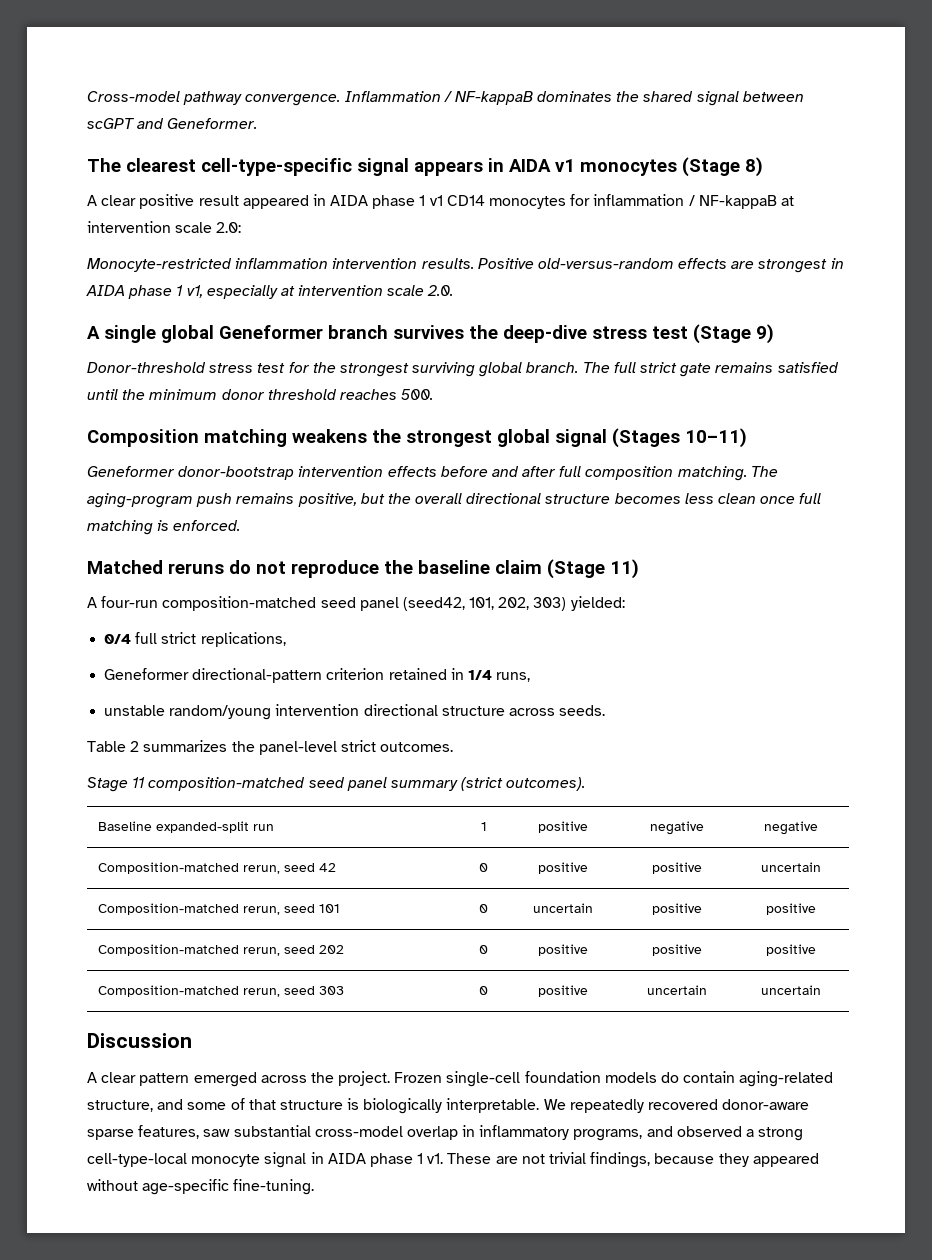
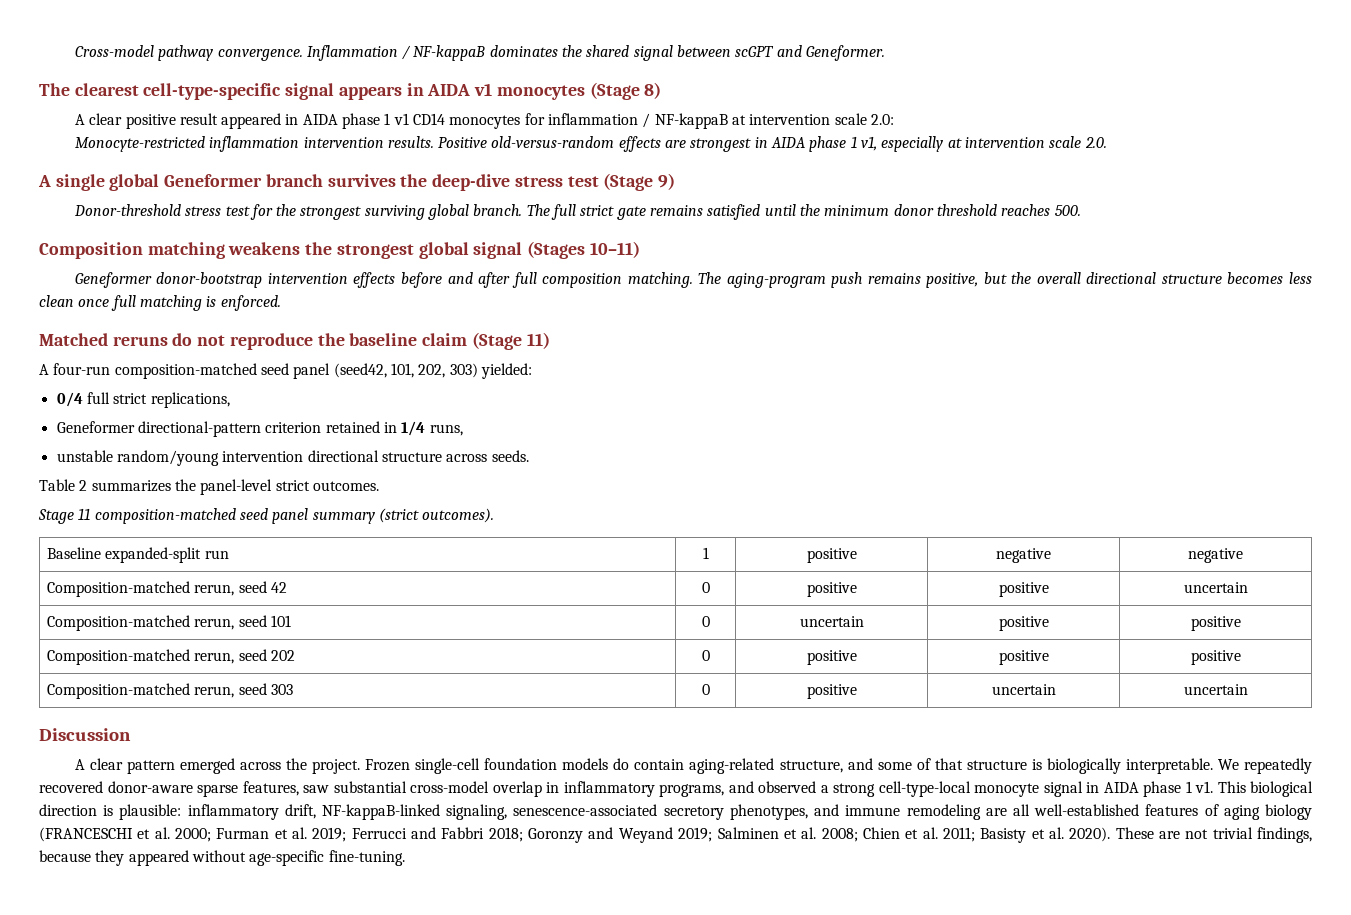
+ This biological direction is plausible: inflammatory drift, NF-kappaB-linked signaling, senescence-associated secretory phenotypes, and immune remodeling are all well-established features of aging biology (FRANCESCHI et al. 2000; Furman et al. 2019; Ferrucci and Fabbri 2018; Goronzy and Weyand 2019; Salminen et al. 2008; Chien et al. 2011; Basisty et al. 2020).

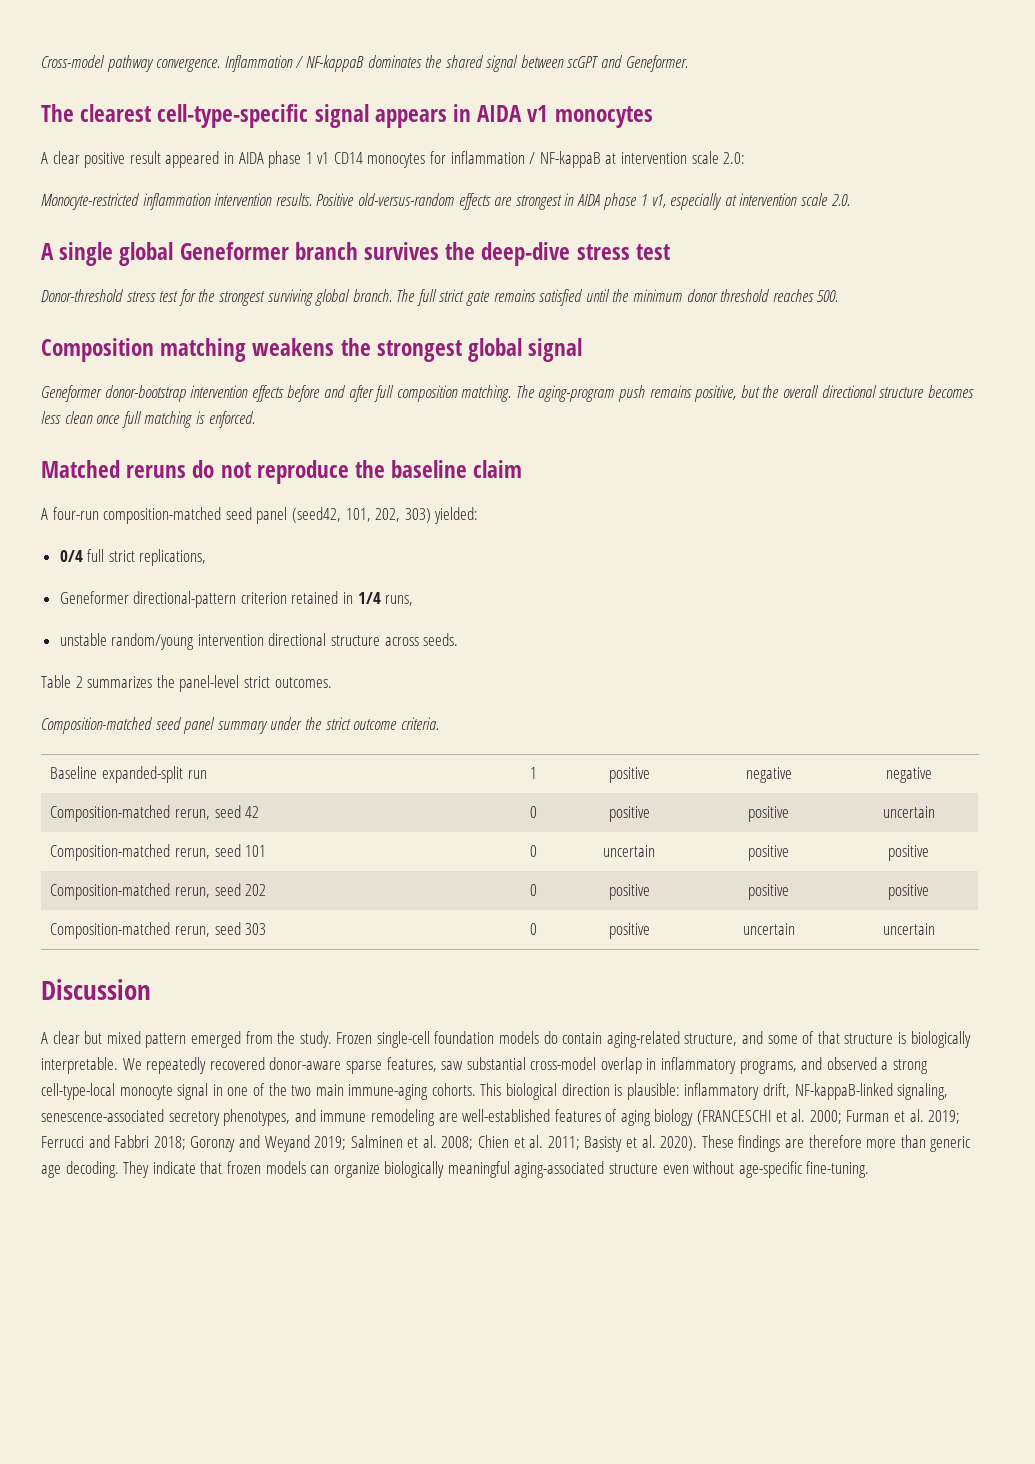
- The clearest cell-type-specific signal appears in AIDA v1 monocytes (Stage 8)
+ The clearest cell-type-specific signal appears in AIDA v1 monocytes
- A single global Geneformer branch survives the deep-dive stress test (Stage 9)
+ A single global Geneformer branch survives the deep-dive stress test
- Composition matching weakens the strongest global signal (Stages 10–11)
+ Composition matching weakens the strongest global signal
- Matched reruns do not reproduce the baseline claim (Stage 11)
+ Matched reruns do not reproduce the baseline claim
- Stage 11 composition-matched seed panel summary (strict outcomes).
+ Composition-matched seed panel summary under the strict outcome criteria.
- A clear pattern emerged across the project.
+ A clear but mixed pattern emerged from the study.
- We repeatedly recovered donor-aware sparse features, saw substantial cross-model overlap in inflammatory programs, and observed a strong cell-type-local monocyte signal in AIDA phase 1 v1.
+ We repeatedly recovered donor-aware sparse features, saw substantial cross-model overlap in inflammatory programs, and observed a strong cell-type-local monocyte signal in one of the two main immune-aging cohorts.
- This biological direction is plausible: inflammatory drift, NF-kappaB-linked signaling, senescence-associated secretory phenotypes, and immune remodeling are all well-established features of aging biology (FRANCESCHI et al. 2000; Furman et al. 2019; Ferrucci and Fabbri 2018; Goronzy and Weyand 2019; Salminen et al. 2008; Chien et al. 2011; Basisty et al. 2020).
+ This biological direction is plausible: inflammatory drift, NF-kappaB-linked signaling, senescence-associated secretory phenotypes, and immune remodeling are well-established features of aging biology (FRANCESCHI et al. 2000; Furman et al. 2019; Ferrucci and Fabbri 2018; Goronzy and Weyand 2019; Salminen et al. 2008; Chien et al. 2011; Basisty et al. 2020).
- These are not trivial findings, because they appeared without age-specific fine-tuning.
+ These findings are therefore more than generic age decoding. They indicate that frozen models can organize biologically meaningful aging-associated structure even without age-specific fine-tuning.

